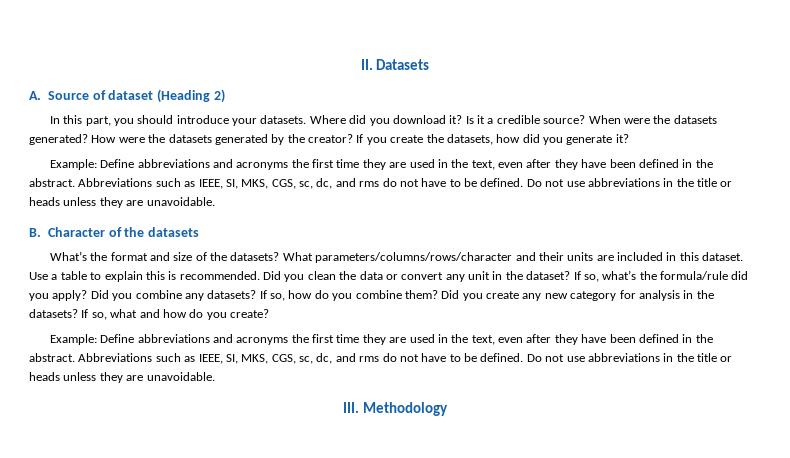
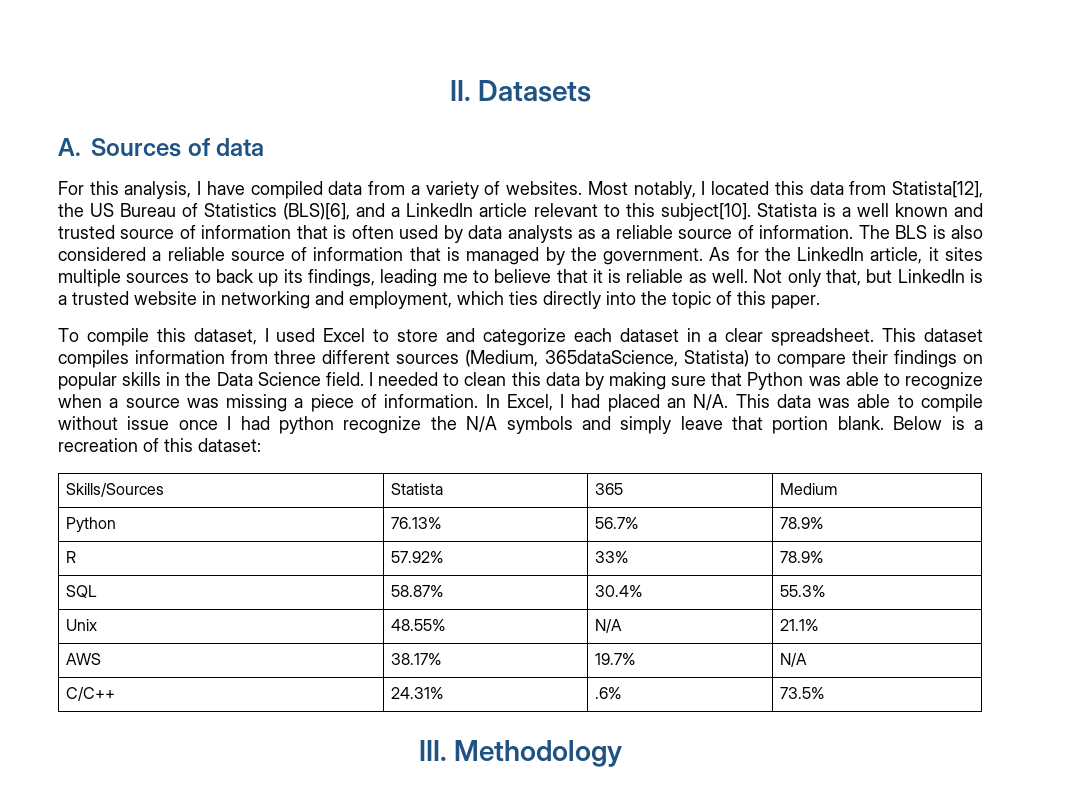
- A. Source of dataset (Heading 2)
- In this part, you should introduce your datasets. Where did you download it? Is it a credible source? When were the datasets generated? How were the datasets generated by the creator? If you create the datasets, how did you generate it?
- Example: Define abbreviations and acronyms the first time they are used in the text, even after they have been defined in the abstract. Abbreviations such as IEEE, SI, MKS, CGS, sc, dc, and rms do not have to be defined. Do not use abbreviations in the title or heads unless they are unavoidable.
- B. Character of the datasets
- What’s the format and size of the datasets? What parameters/columns/rows/character and their units are included in this dataset. Use a table to explain this is recommended. Did you clean the data or convert any unit in the dataset? If so, what’s the formula/rule did you apply? Did you combine any datasets? If so, how do you combine them? Did you create any new category for analysis in the datasets? If so, what and how do you create?
- Example: Define abbreviations and acronyms the first time they are used in the text, even after they have been defined in the abstract. Abbreviations such as IEEE, SI, MKS, CGS, sc, dc, and rms do not have to be defined. Do not use abbreviations in the title or heads unless they are unavoidable.
+ A. Sources of data
+ For this analysis, I have compiled data from a variety of websites. Most notably, I located this data from Statista[12], the US Bureau of Statistics (BLS)[6], and a LinkedIn article relevant to this subject[10]. Statista is a well known and trusted source of information that is often used by data analysts as a reliable source of information. The BLS is also considered a reliable source of information that is managed by the government. As for the LinkedIn article, it sites multiple sources to back up its findings, leading me to believe that it is reliable as well. Not only that, but LinkedIn is a trusted website in networking and employment, which ties directly into the topic of this paper.
+ To compile this dataset, I used Excel to store and categorize each dataset in a clear spreadsheet. This dataset compiles information from three different sources (Medium, 365dataScience, Statista) to compare their findings on popular skills in the Data Science field. I needed to clean this data by making sure that Python was able to recognize when a source was missing a piece of information. In Excel, I had placed an N/A. This data was able to compile without issue once I had python recognize the N/A symbols and simply leave that portion blank. Below is a recreation of this dataset:
+ Skills/Sources | Statista | 365 | Medium
+ Python | 76.13% | 56.7% | 78.9%
+ R | 57.92% | 33% | 78.9%
+ SQL | 58.87% | 30.4% | 55.3%
+ Unix | 48.55% | N/A | 21.1%
+ AWS | 38.17% | 19.7% | N/A
+ C/C++ | 24.31% | .6% | 73.5%

